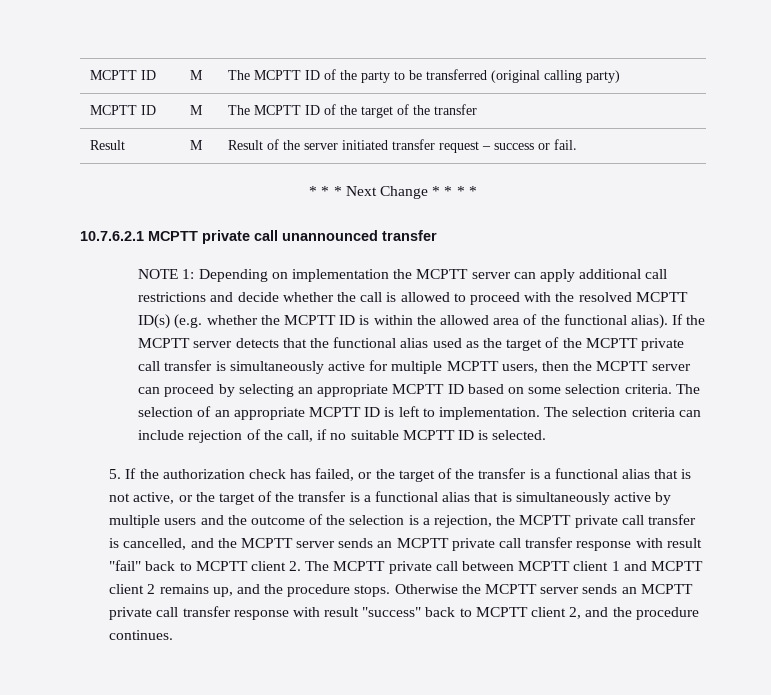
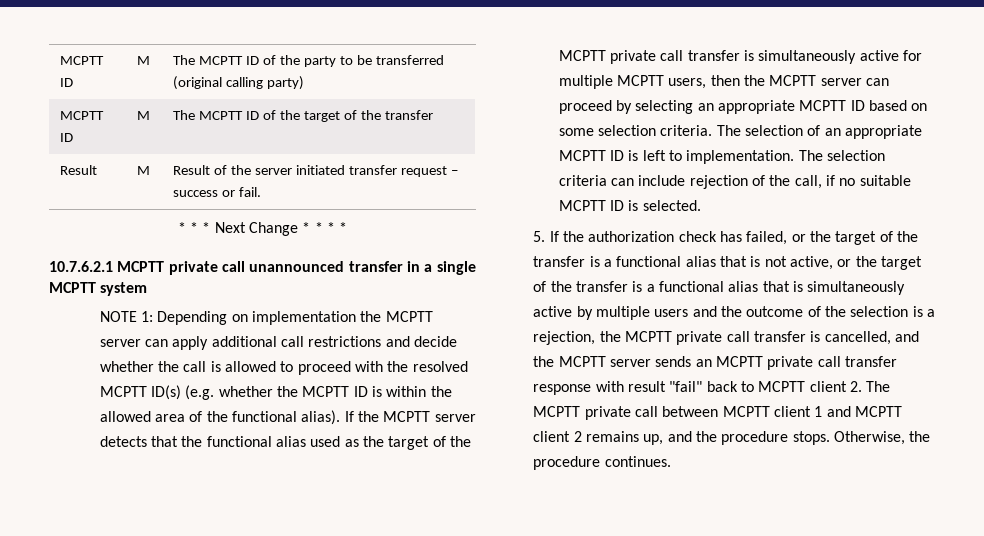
- 10.7.6.2.1 MCPTT private call unannounced transfer
+ 10.7.6.2.1 MCPTT private call unannounced transfer in a single MCPTT system
- Otherwise the MCPTT server sends an MCPTT private call transfer response with result "success" back to MCPTT client 2, and the procedure continues.
+ Otherwise, the procedure continues.

